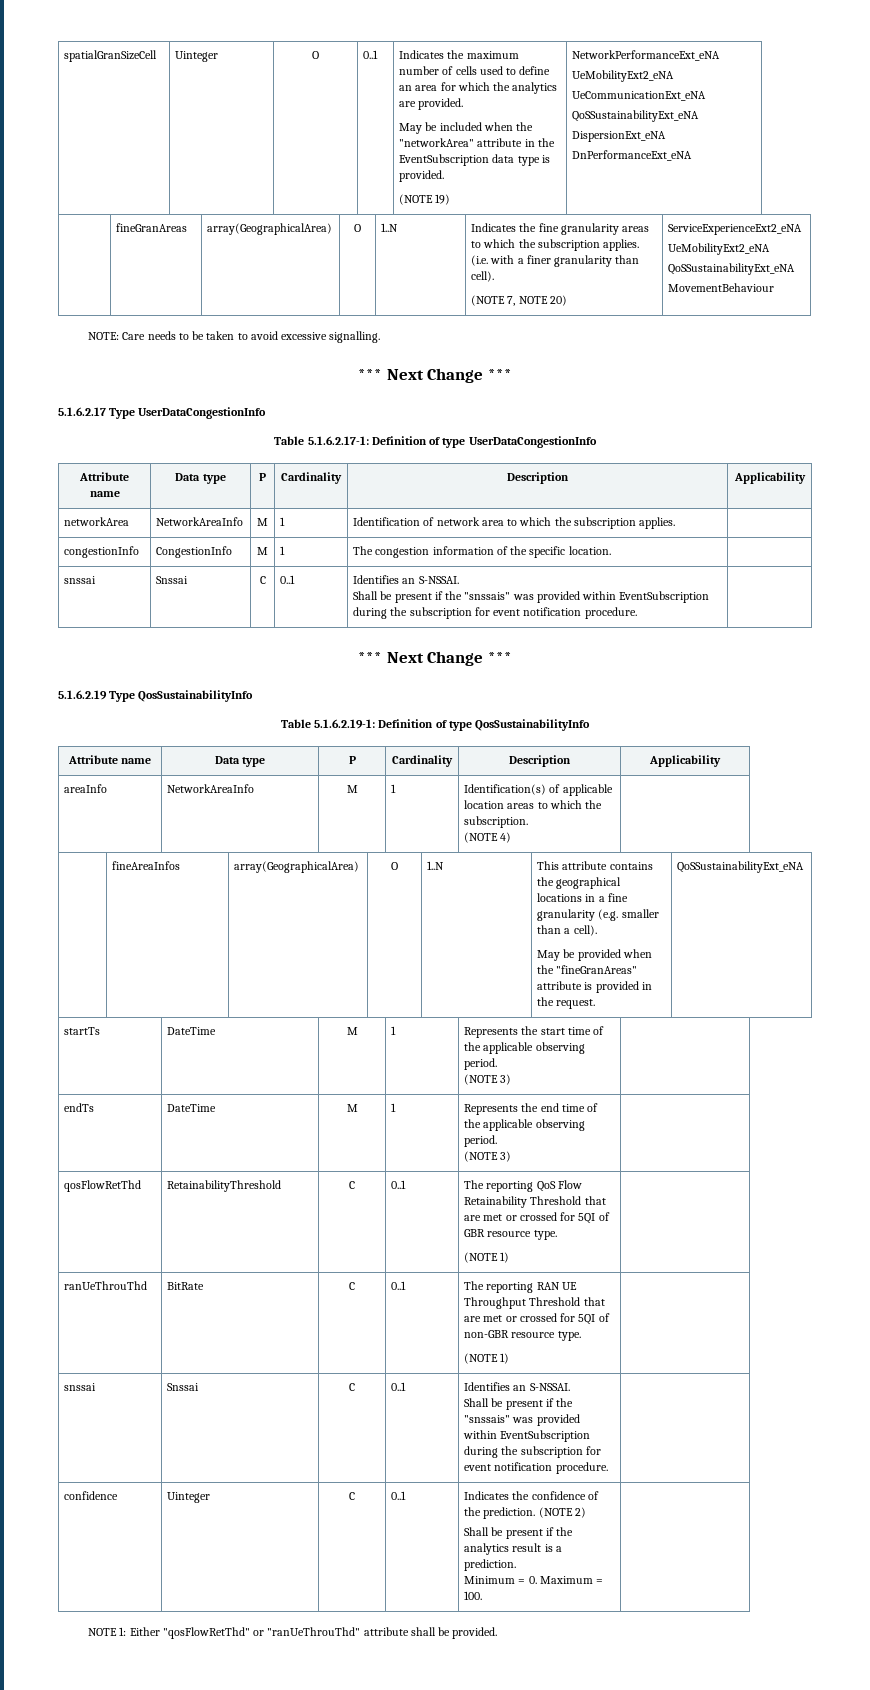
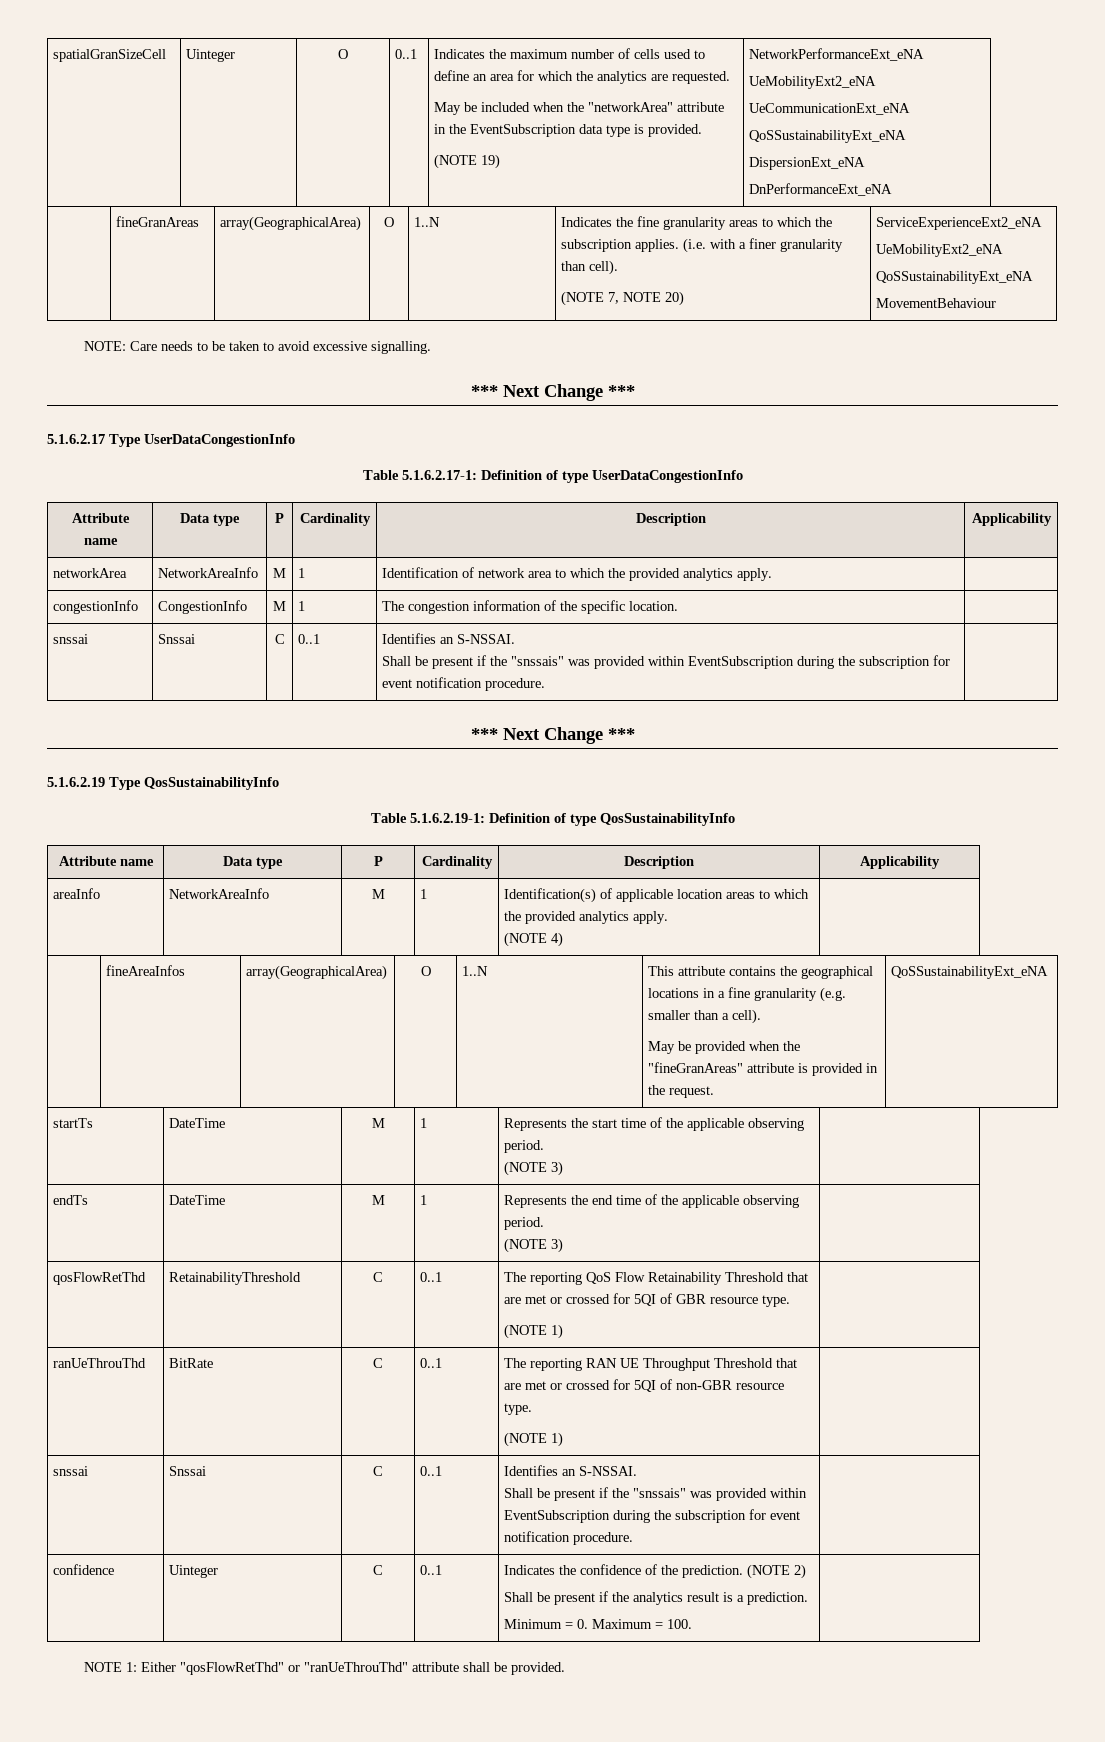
- Indicates the maximum number of cells used to define an area for which the analytics are provided.
+ Indicates the maximum number of cells used to define an area for which the analytics are requested.
- networkArea | NetworkAreaInfo | M | 1 | Identification of network area to which the subscription applies. |
+ networkArea | NetworkAreaInfo | M | 1 | Identification of network area to which the provided analytics apply. |
- areaInfo | NetworkAreaInfo | M | 1 | Identification(s) of applicable location areas to which the subscription.
+ areaInfo | NetworkAreaInfo | M | 1 | Identification(s) of applicable location areas to which the provided analytics apply.

